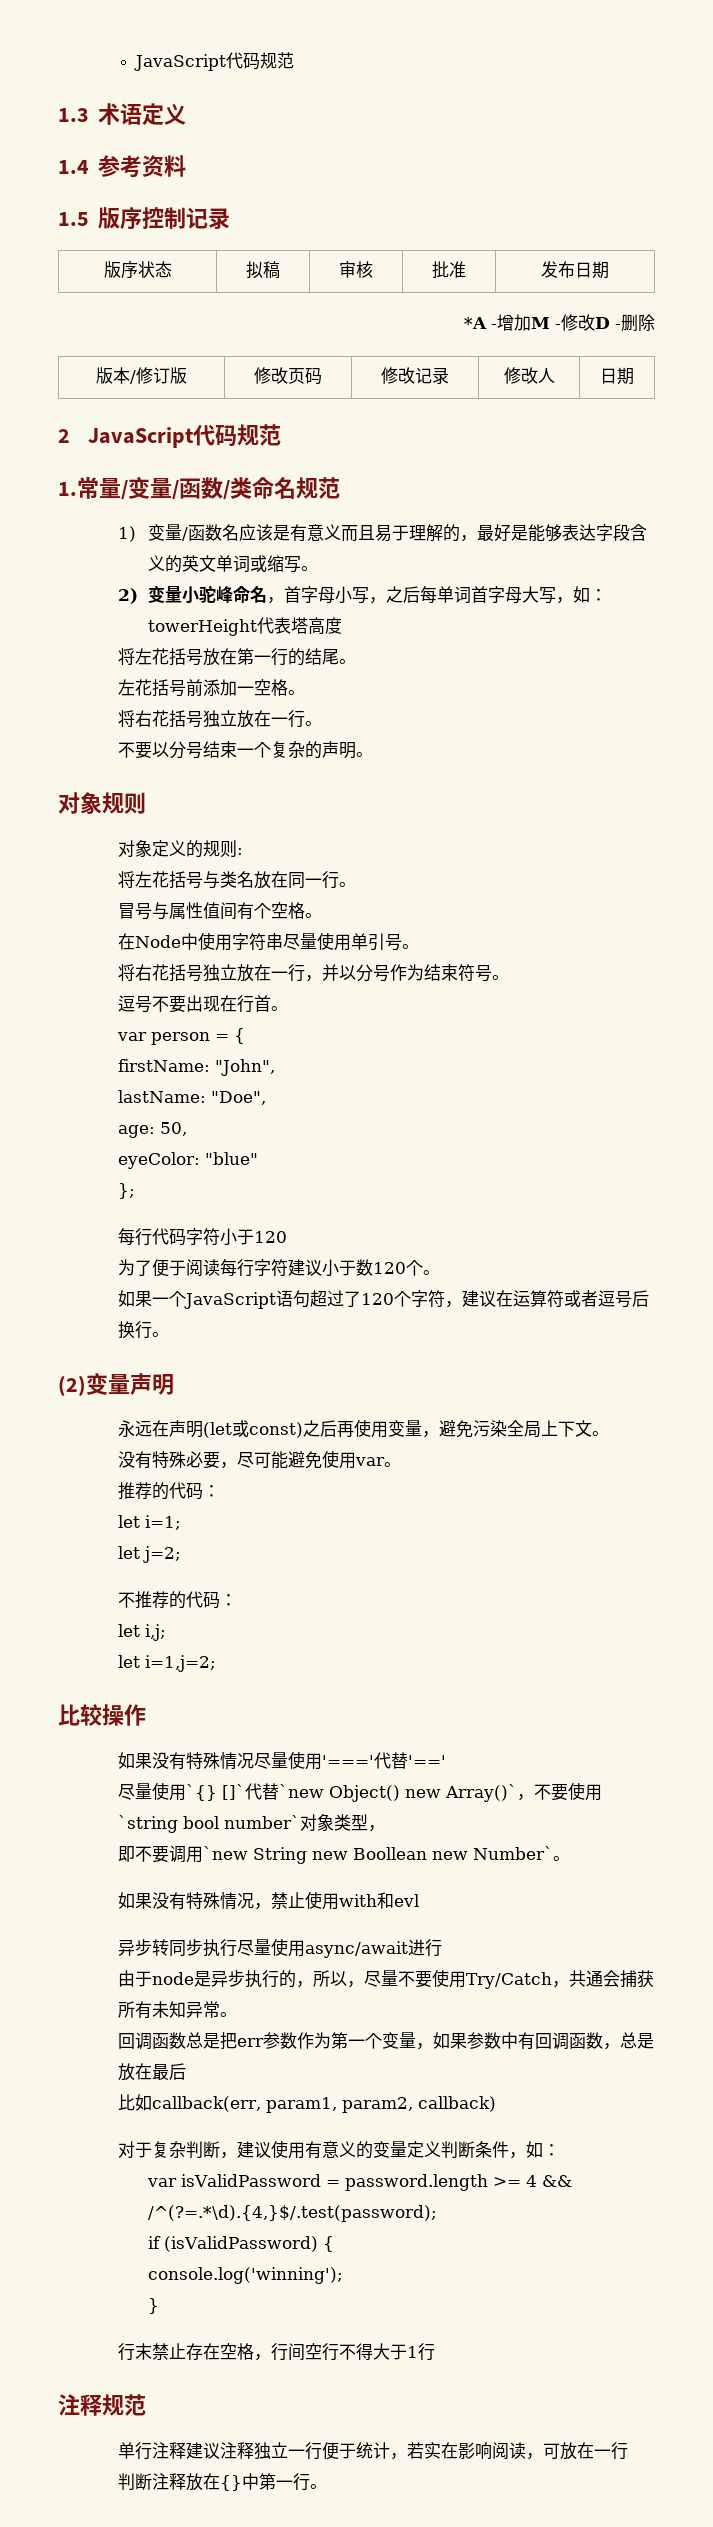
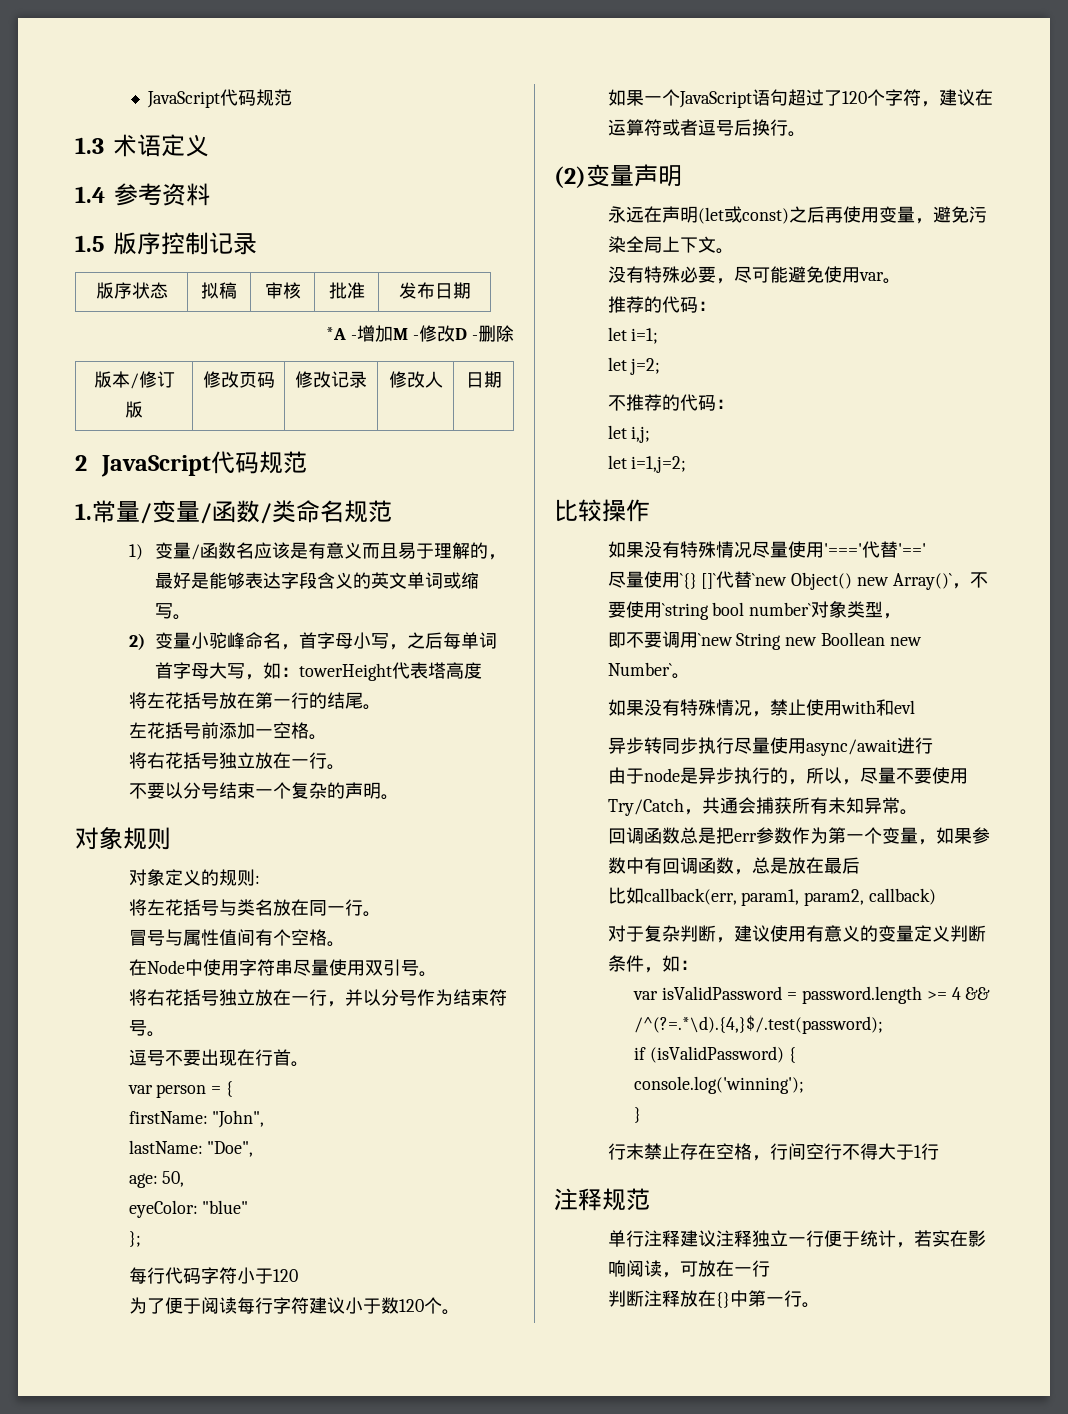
- 在Node中使用字符串尽量使用单引号。
+ 在Node中使用字符串尽量使用双引号。

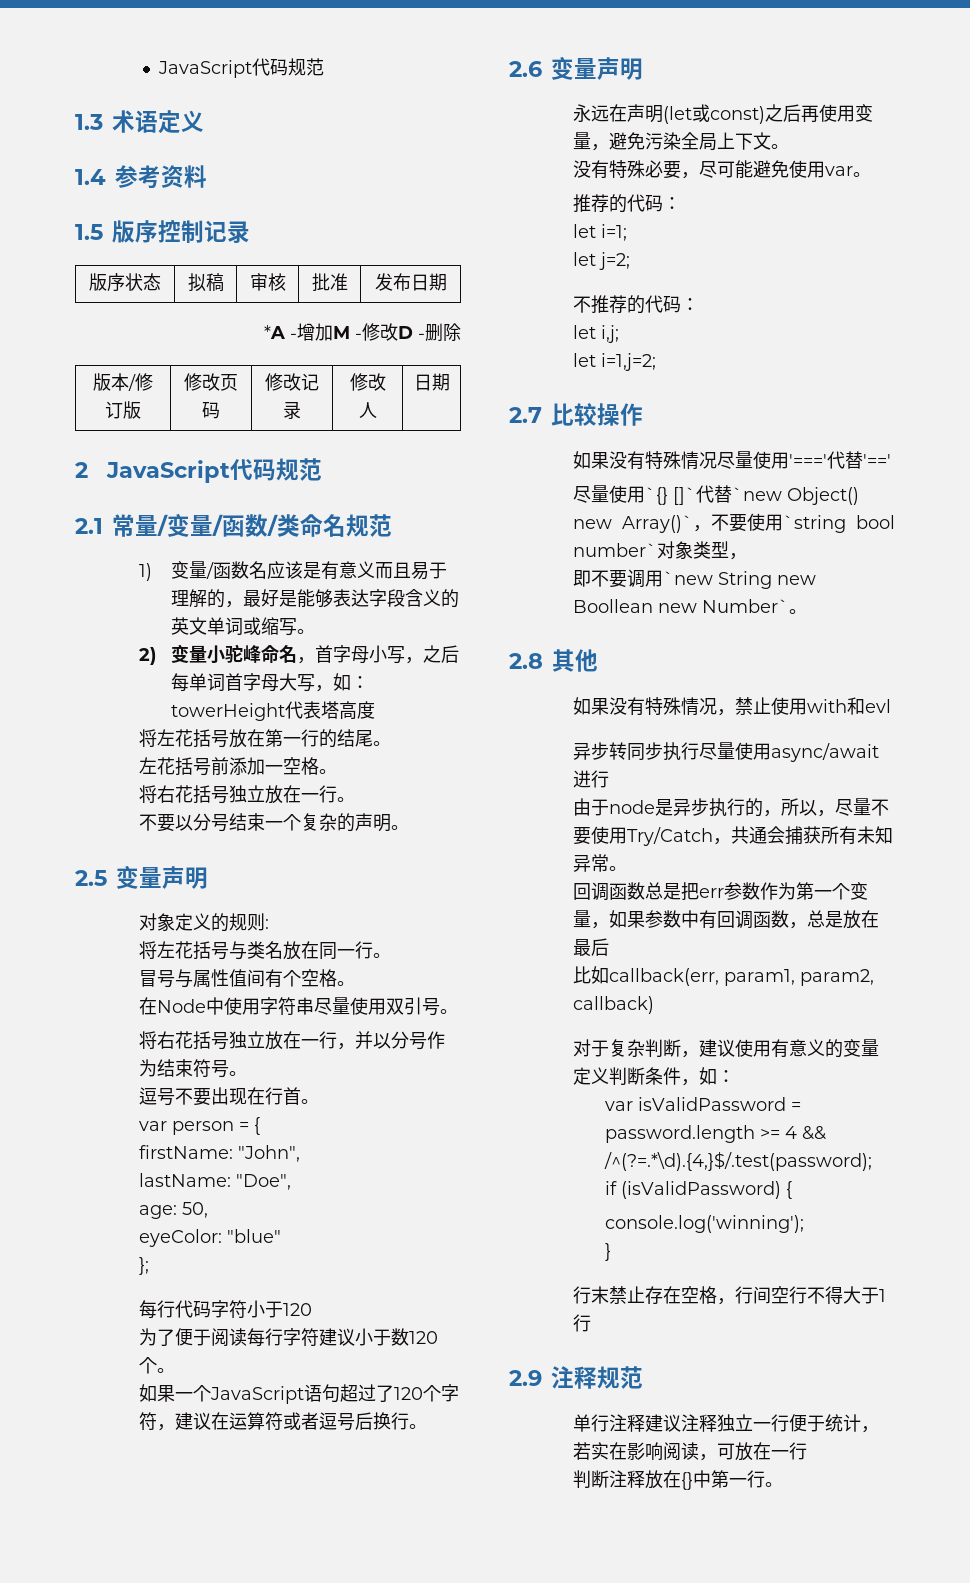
- 1.常量/变量/函数/类命名规范
+ 2.1常量/变量/函数/类命名规范
- 对象规则
+ 2.5变量声明
- (2)变量声明
+ 2.6变量声明
- 比较操作
+ 2.7比较操作
+ 2.8其他
- 注释规范
+ 2.9注释规范

